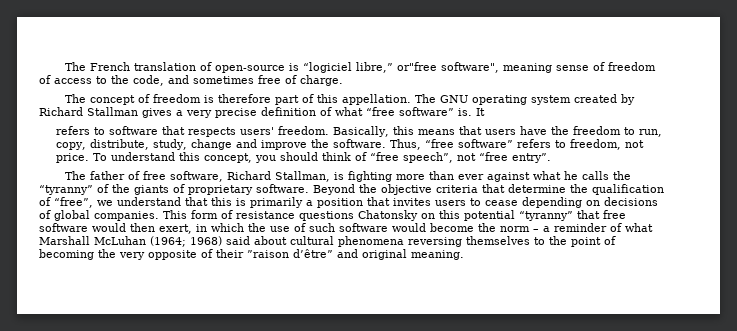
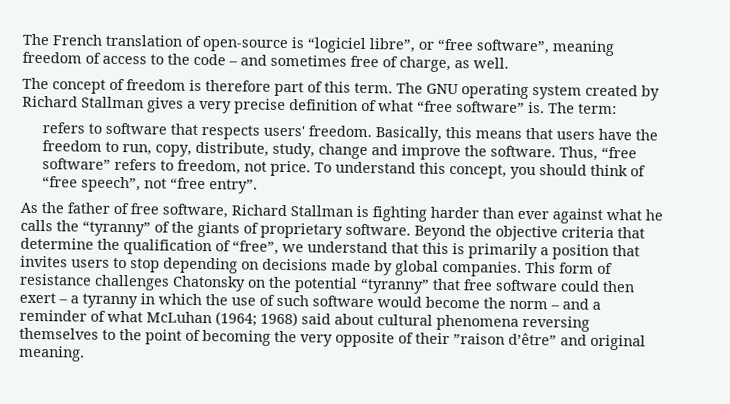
- The French translation of open-source is “logiciel libre,” or"free software", meaning sense of freedom of access to the code, and sometimes free of charge.
+ The French translation of open-source is “logiciel libre”, or “free software”, meaning freedom of access to the code – and sometimes free of charge, as well.
- The concept of freedom is therefore part of this appellation.
+ The concept of freedom is therefore part of this term.
- It
+ The term:
- The father of free software, Richard Stallman, is fighting more than ever against what he calls the “tyranny” of the giants of proprietary software.
+ As the father of free software, Richard Stallman is fighting harder than ever against what he calls the “tyranny” of the giants of proprietary software.
- Beyond the objective criteria that determine the qualification of “free”, we understand that this is primarily a position that invites users to cease depending on decisions of global companies.
+ Beyond the objective criteria that determine the qualification of “free”, we understand that this is primarily a position that invites users to stop depending on decisions made by global companies.
- This form of resistance questions Chatonsky on this potential “tyranny” that free software would then exert, in which the use of such software would become the norm – a reminder of what Marshall McLuhan (1964; 1968) said about cultural phenomena reversing themselves to the point of becoming the very opposite of their ”raison d’être” and original meaning.
+ This form of resistance challenges Chatonsky on the potential “tyranny” that free software could then exert – a tyranny in which the use of such software would become the norm – and a reminder of what McLuhan (1964; 1968) said about cultural phenomena reversing themselves to the point of becoming the very opposite of their ”raison d’être” and original meaning.

